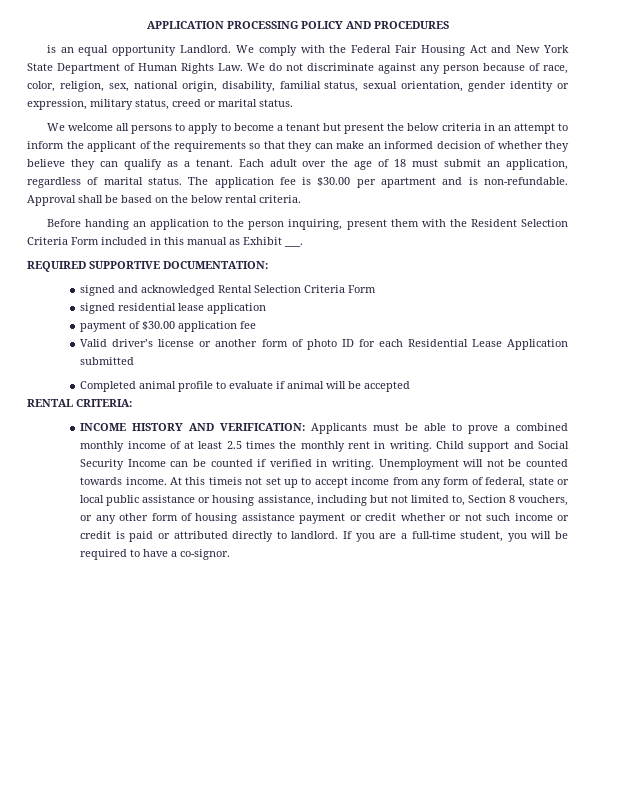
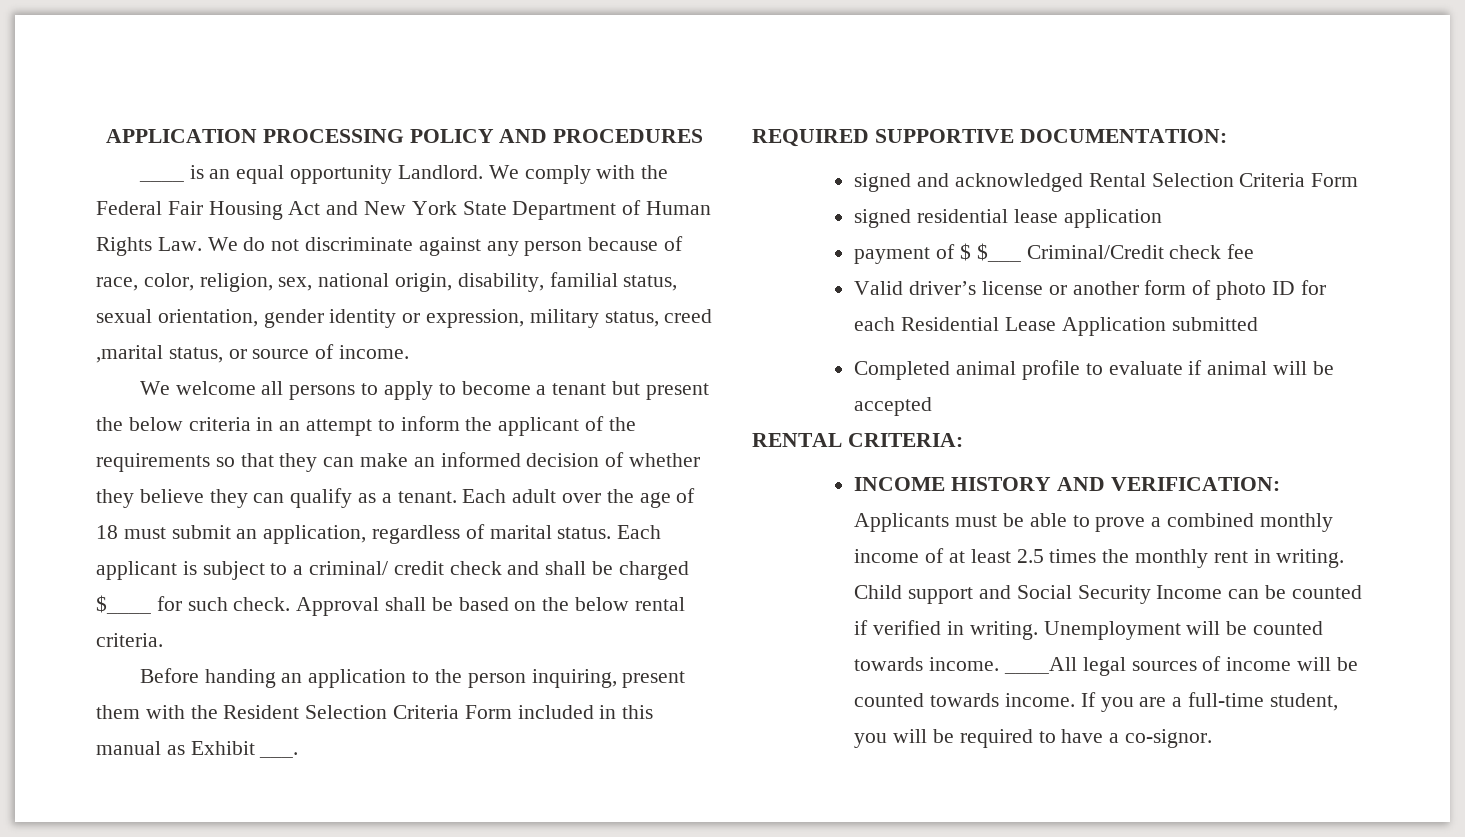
- is an equal opportunity Landlord.
+ ____ is an equal opportunity Landlord.
- We comply with the Federal Fair Housing Act and New York State Department of Human Rights Law. We do not discriminate against any person because of race, color, religion, sex, national origin, disability, familial status, sexual orientation, gender identity or expression, military status, creed or marital status.
+ We comply with the Federal Fair Housing Act and New York State Department of Human Rights Law. We do not discriminate against any person because of race, color, religion, sex, national origin, disability, familial status, sexual orientation, gender identity or expression, military status, creed ,marital status, or source of income.
- The application fee is $30.00 per apartment and is non-refundable.
+ Each applicant is subject to a criminal/ credit check and shall be charged $____ for such check.
- payment of $30.00 application fee
+ payment of $ $___ Criminal/Credit check fee
- Unemployment will not be counted towards income. At this timeis not set up to accept income from any form of federal, state or local public assistance or housing assistance, including but not limited to, Section 8 vouchers, or any other form of housing assistance payment or credit whether or not such income or credit is paid or attributed directly to landlord.
+ Unemployment will be counted towards income. ____All legal sources of income will be counted towards income.

